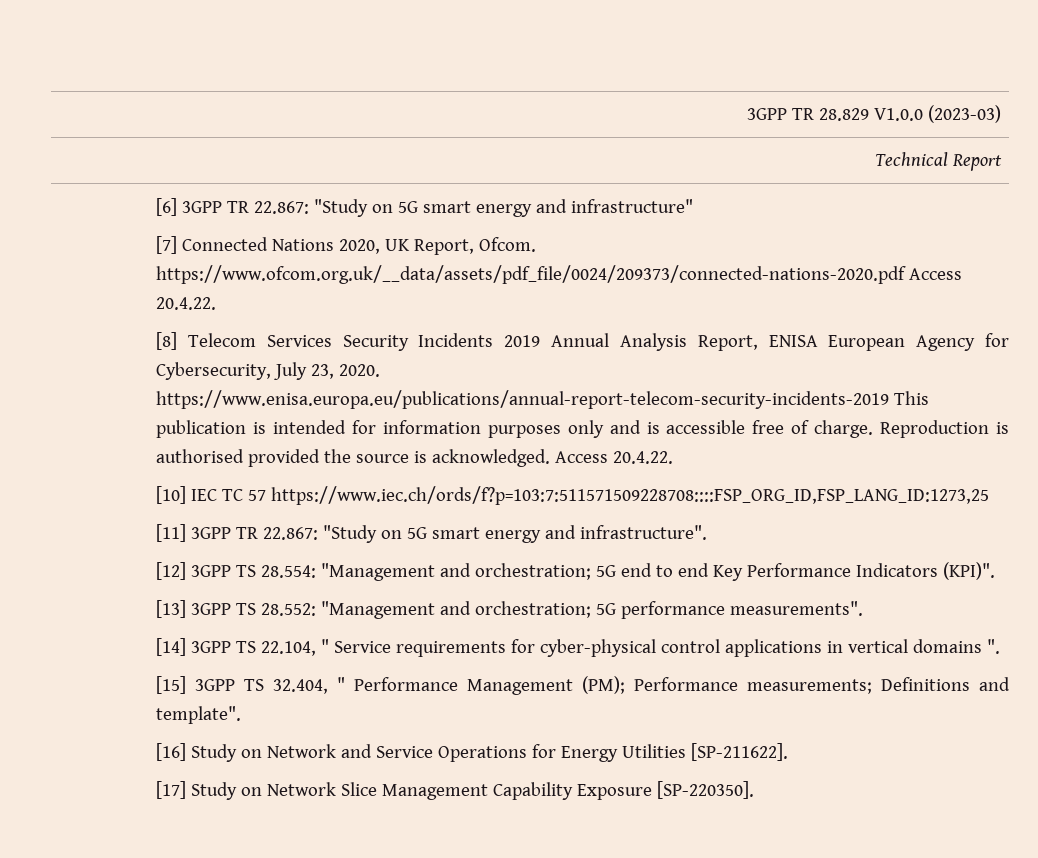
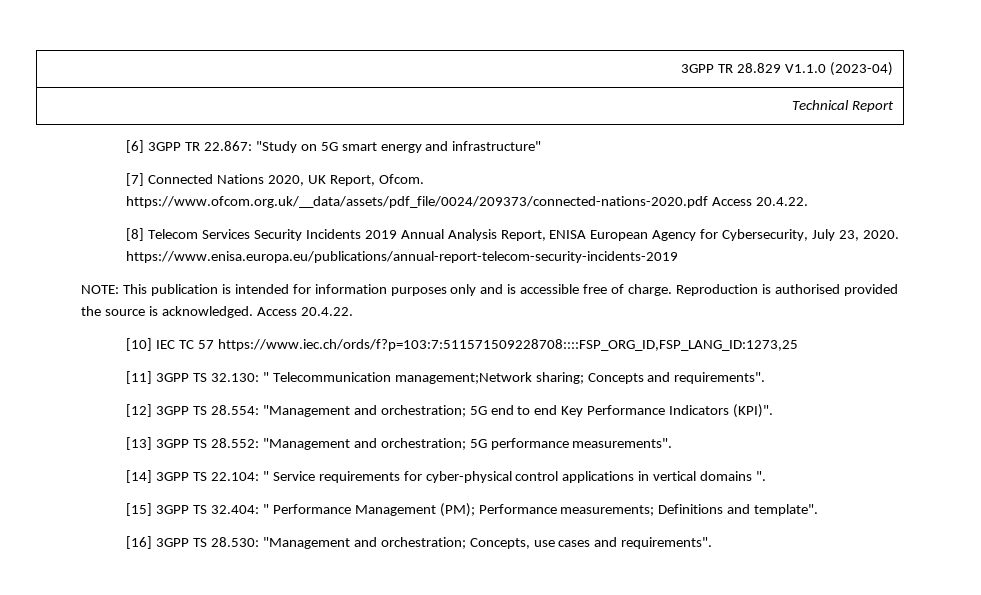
- 3GPP TR 28.829 V1.0.0 (2023-03)
+ 3GPP TR 28.829 V1.1.0 (2023-04)
- [8] Telecom Services Security Incidents 2019 Annual Analysis Report, ENISA European Agency for Cybersecurity, July 23, 2020. https://www.enisa.europa.eu/publications/annual-report-telecom-security-incidents-2019 This publication is intended for information purposes only and is accessible free of charge.
+ [8] Telecom Services Security Incidents 2019 Annual Analysis Report, ENISA European Agency for Cybersecurity, July 23, 2020. https://www.enisa.europa.eu/publications/annual-report-telecom-security-incidents-2019
+ NOTE: This publication is intended for information purposes only and is accessible free of charge.
- [11] 3GPP TR 22.867: "Study on 5G smart energy and infrastructure".
+ [11] 3GPP TS 32.130: " Telecommunication management;Network sharing; Concepts and requirements".
- [14] 3GPP TS 22.104, " Service requirements for cyber-physical control applications in vertical domains ".
+ [14] 3GPP TS 22.104: " Service requirements for cyber-physical control applications in vertical domains ".
- [15] 3GPP TS 32.404, " Performance Management (PM); Performance measurements; Definitions and template".
+ [15] 3GPP TS 32.404: " Performance Management (PM); Performance measurements; Definitions and template".
- [16] Study on Network and Service Operations for Energy Utilities [SP-211622].
- [17] Study on Network Slice Management Capability Exposure [SP-220350].
+ [16] 3GPP TS 28.530: "Management and orchestration; Concepts, use cases and requirements".

